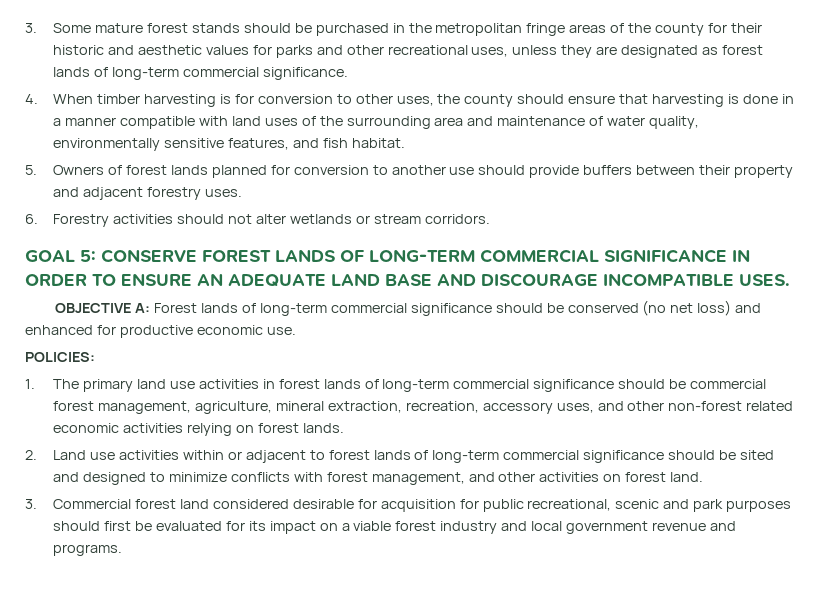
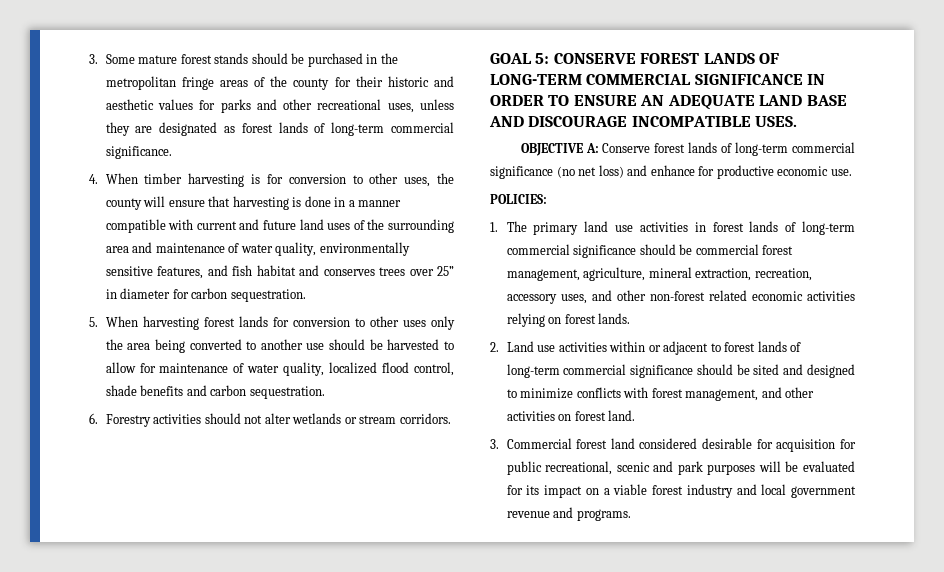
- 4. When timber harvesting is for conversion to other uses, the county should ensure that harvesting is done in a manner compatible with land uses of the surrounding area and maintenance of water quality, environmentally sensitive features, and fish habitat.
+ 4. When timber harvesting is for conversion to other uses, the county will ensure that harvesting is done in a manner compatible with current and future land uses of the surrounding area and maintenance of water quality, environmentally sensitive features, and fish habitat and conserves trees over 25” in diameter for carbon sequestration.
- 5. Owners of forest lands planned for conversion to another use should provide buffers between their property and adjacent forestry uses.
+ 5. When harvesting forest lands for conversion to other uses only the area being converted to another use should be harvested to allow for maintenance of water quality, localized flood control, shade benefits and carbon sequestration.
- OBJECTIVE A: Forest lands of long-term commercial significance should be conserved (no net loss) and enhanced for productive economic use.
+ OBJECTIVE A: Conserve forest lands of long-term commercial significance (no net loss) and enhance for productive economic use.
- 3. Commercial forest land considered desirable for acquisition for public recreational, scenic and park purposes should first be evaluated for its impact on a viable forest industry and local government revenue and programs.
+ 3. Commercial forest land considered desirable for acquisition for public recreational, scenic and park purposes will be evaluated for its impact on a viable forest industry and local government revenue and programs.

